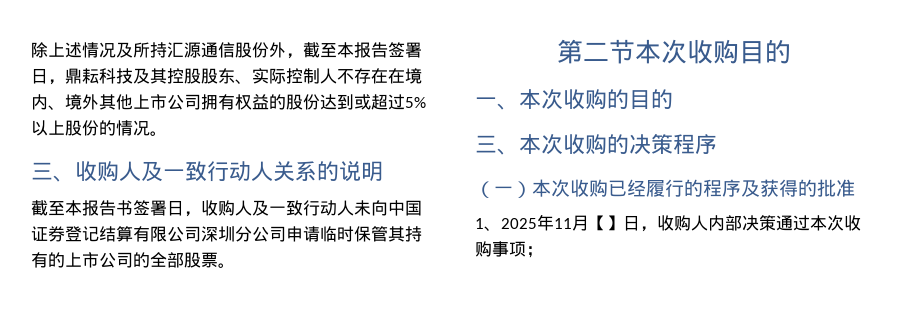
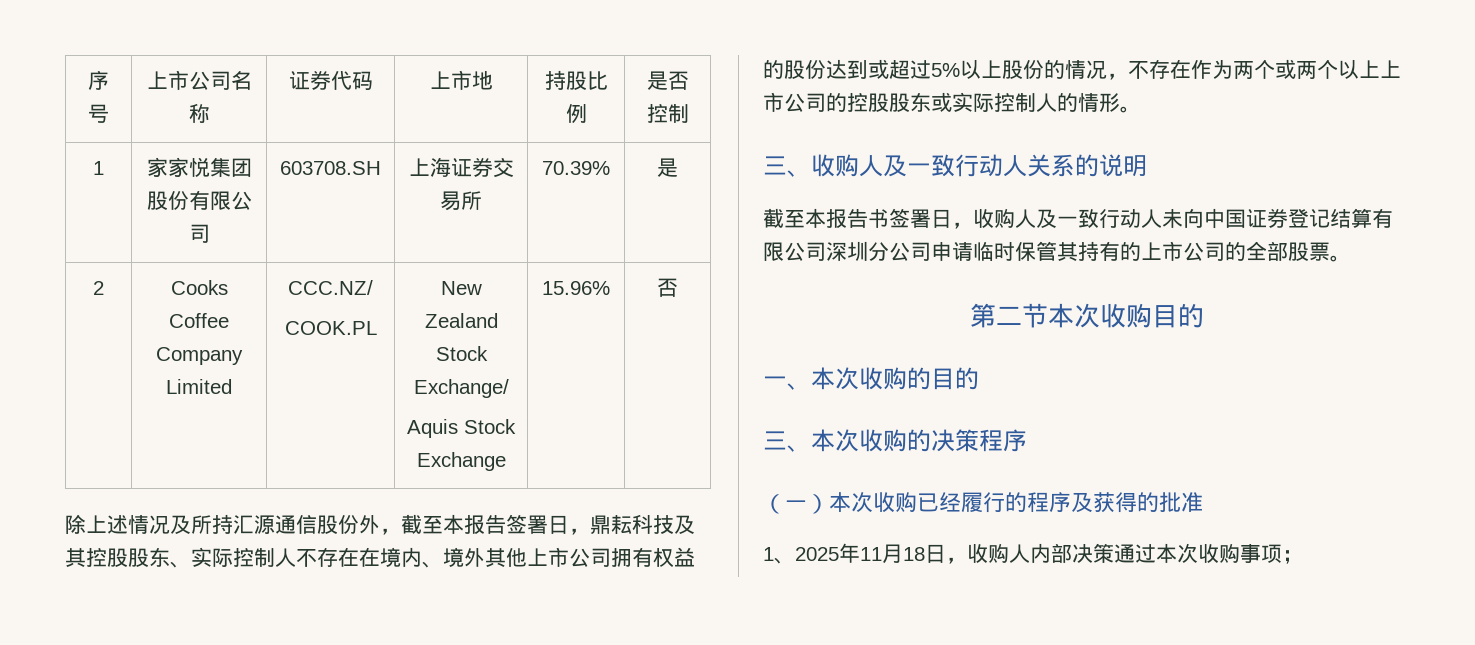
+ 序号 | 上市公司名称 | 证券代码 | 上市地 | 持股比例 | 是否控制
+ 1 | 家家悦集团股份有限公司 | 603708.SH | 上海证券交易所 | 70.39% | 是
+ 2 | Cooks Coffee Company Limited | CCC.NZ/
+ COOK.PL | New Zealand Stock Exchange/
+ Aquis Stock Exchange | 15.96% | 否
- 除上述情况及所持汇源通信股份外，截至本报告签署日，鼎耘科技及其控股股东、实际控制人不存在在境内、境外其他上市公司拥有权益的股份达到或超过5%以上股份的情况。
+ 除上述情况及所持汇源通信股份外，截至本报告签署日，鼎耘科技及其控股股东、实际控制人不存在在境内、境外其他上市公司拥有权益的股份达到或超过5%以上股份的情况，不存在作为两个或两个以上上市公司的控股股东或实际控制人的情形。
- 1、2025年11月【】日，收购人内部决策通过本次收购事项；
+ 1、2025年11月18日，收购人内部决策通过本次收购事项；

